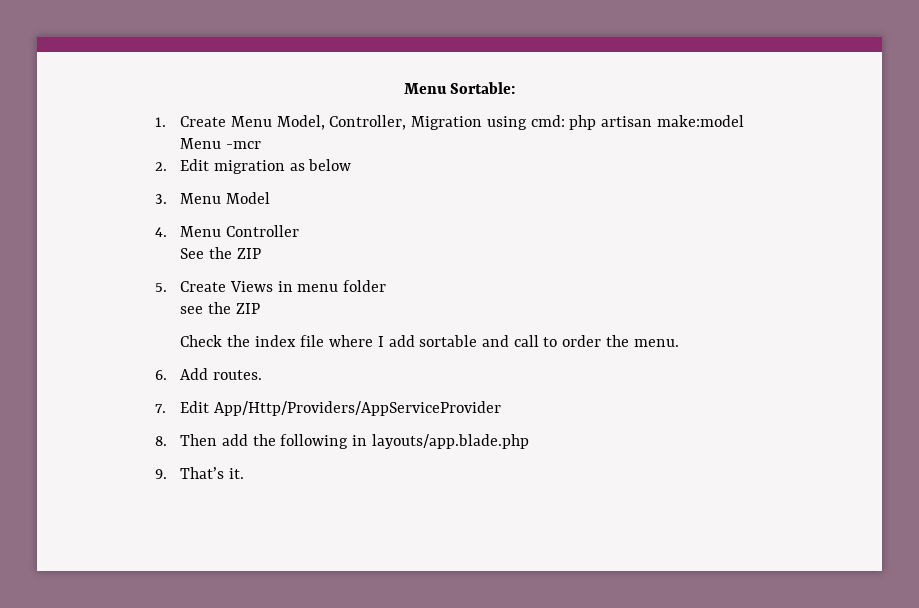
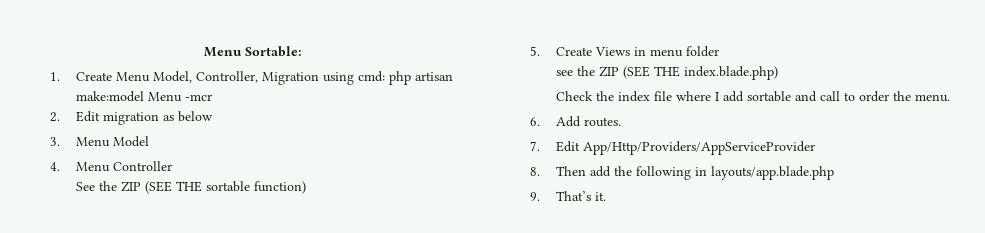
- See the ZIP
+ See the ZIP (SEE THE sortable function)
- see the ZIP
+ see the ZIP (SEE THE index.blade.php)

